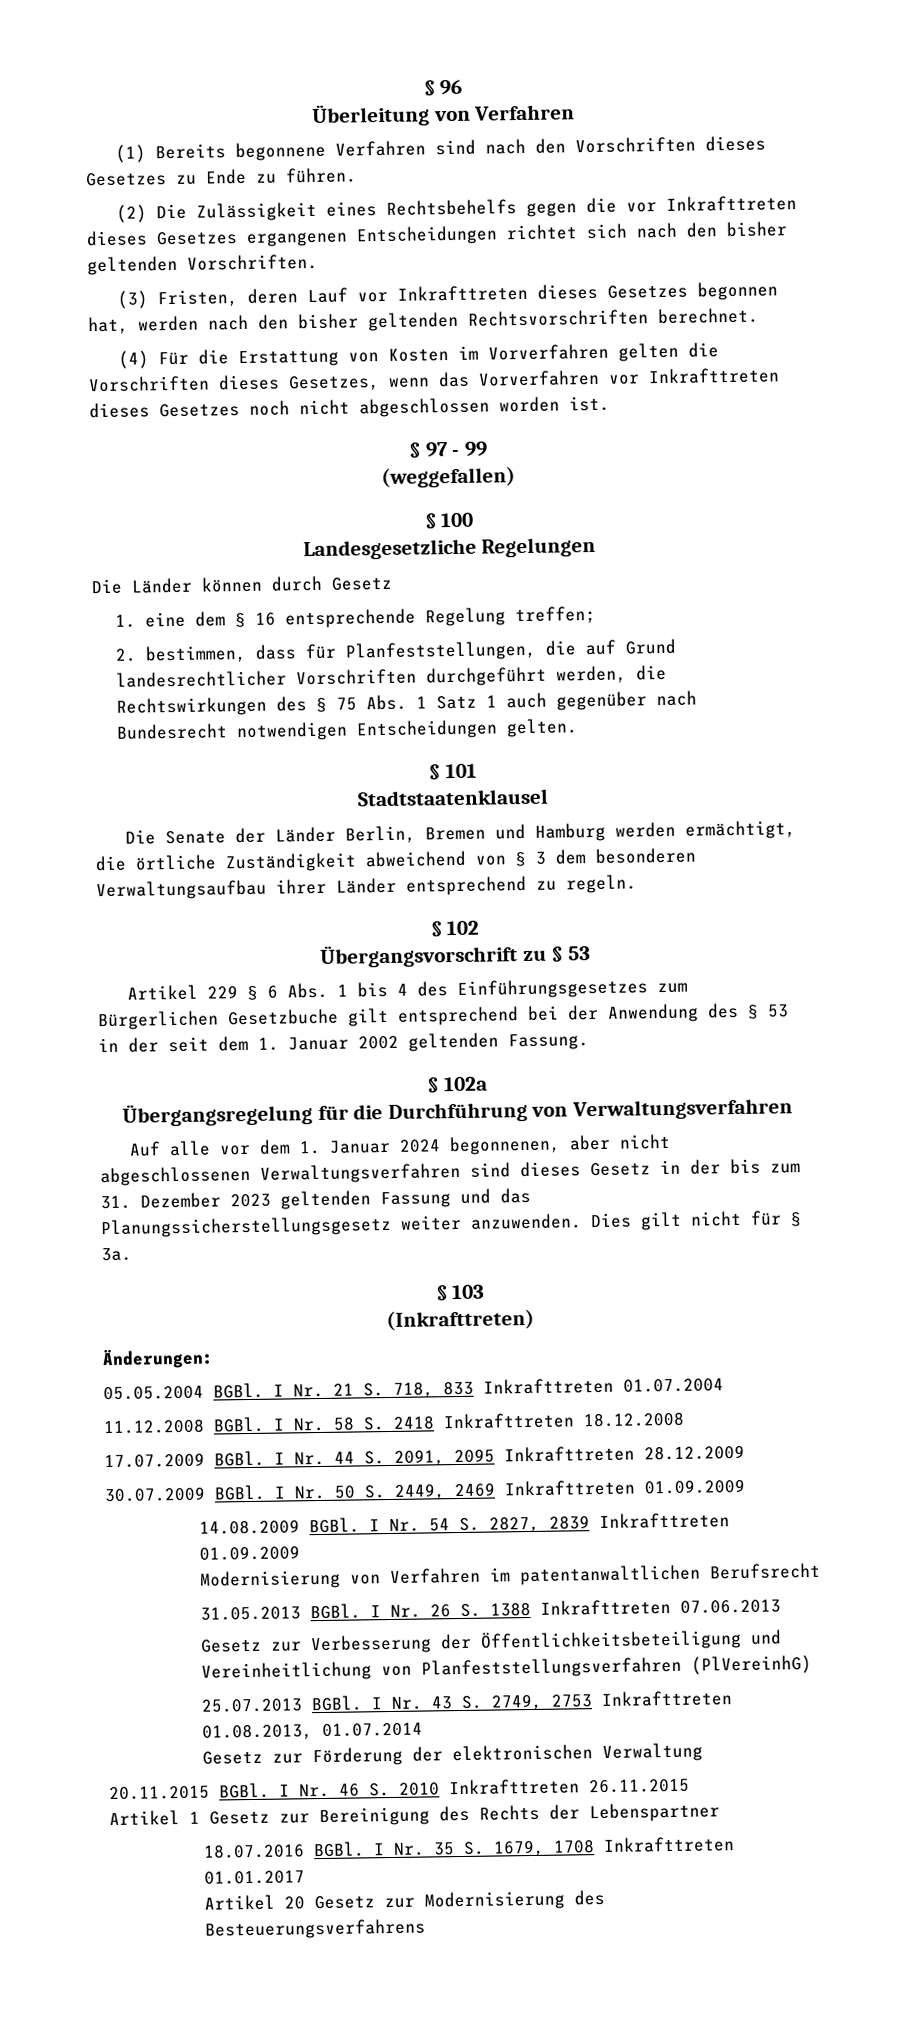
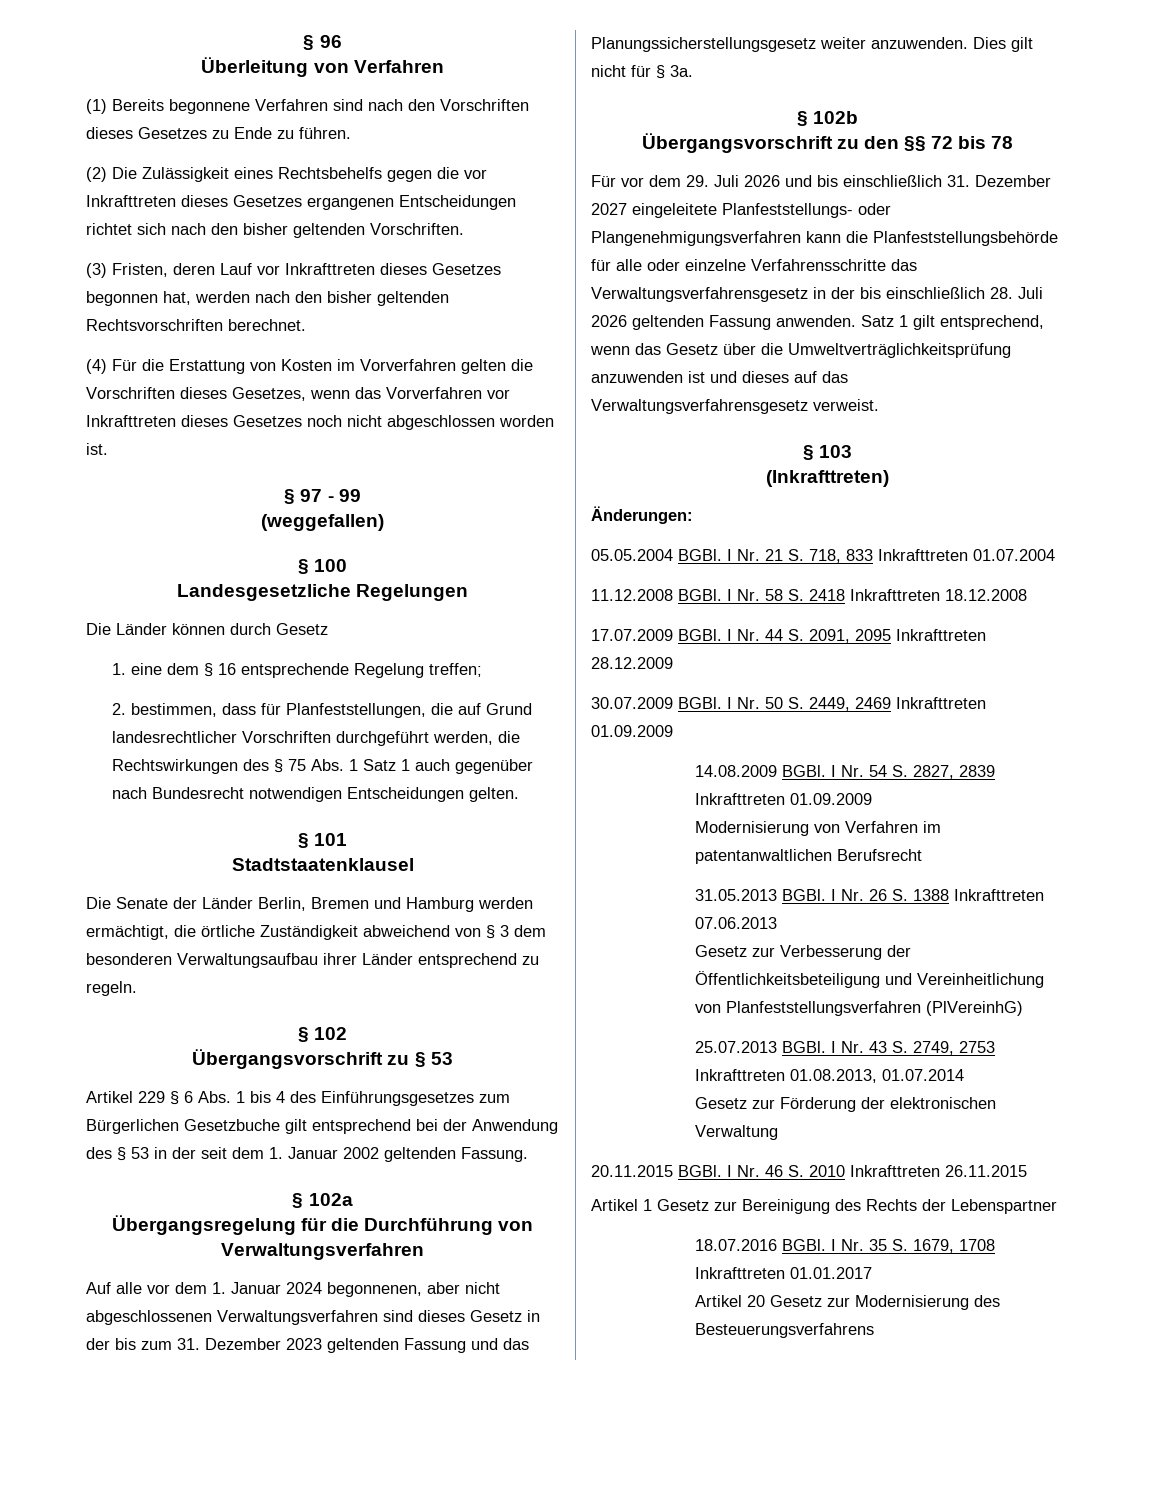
+ § 102b
+ Übergangsvorschrift zu den §§ 72 bis 78
+ Für vor dem 29. Juli 2026 und bis einschließlich 31. Dezember 2027 eingeleitete Planfeststellungs- oder Plangenehmigungsverfahren kann die Planfeststellungsbehörde für alle oder einzelne Verfahrensschritte das Verwaltungsverfahrensgesetz in der bis einschließlich 28. Juli 2026 geltenden Fassung anwenden. Satz 1 gilt entsprechend, wenn das Gesetz über die Umweltverträglichkeitsprüfung anzuwenden ist und dieses auf das Verwaltungsverfahrensgesetz verweist.

